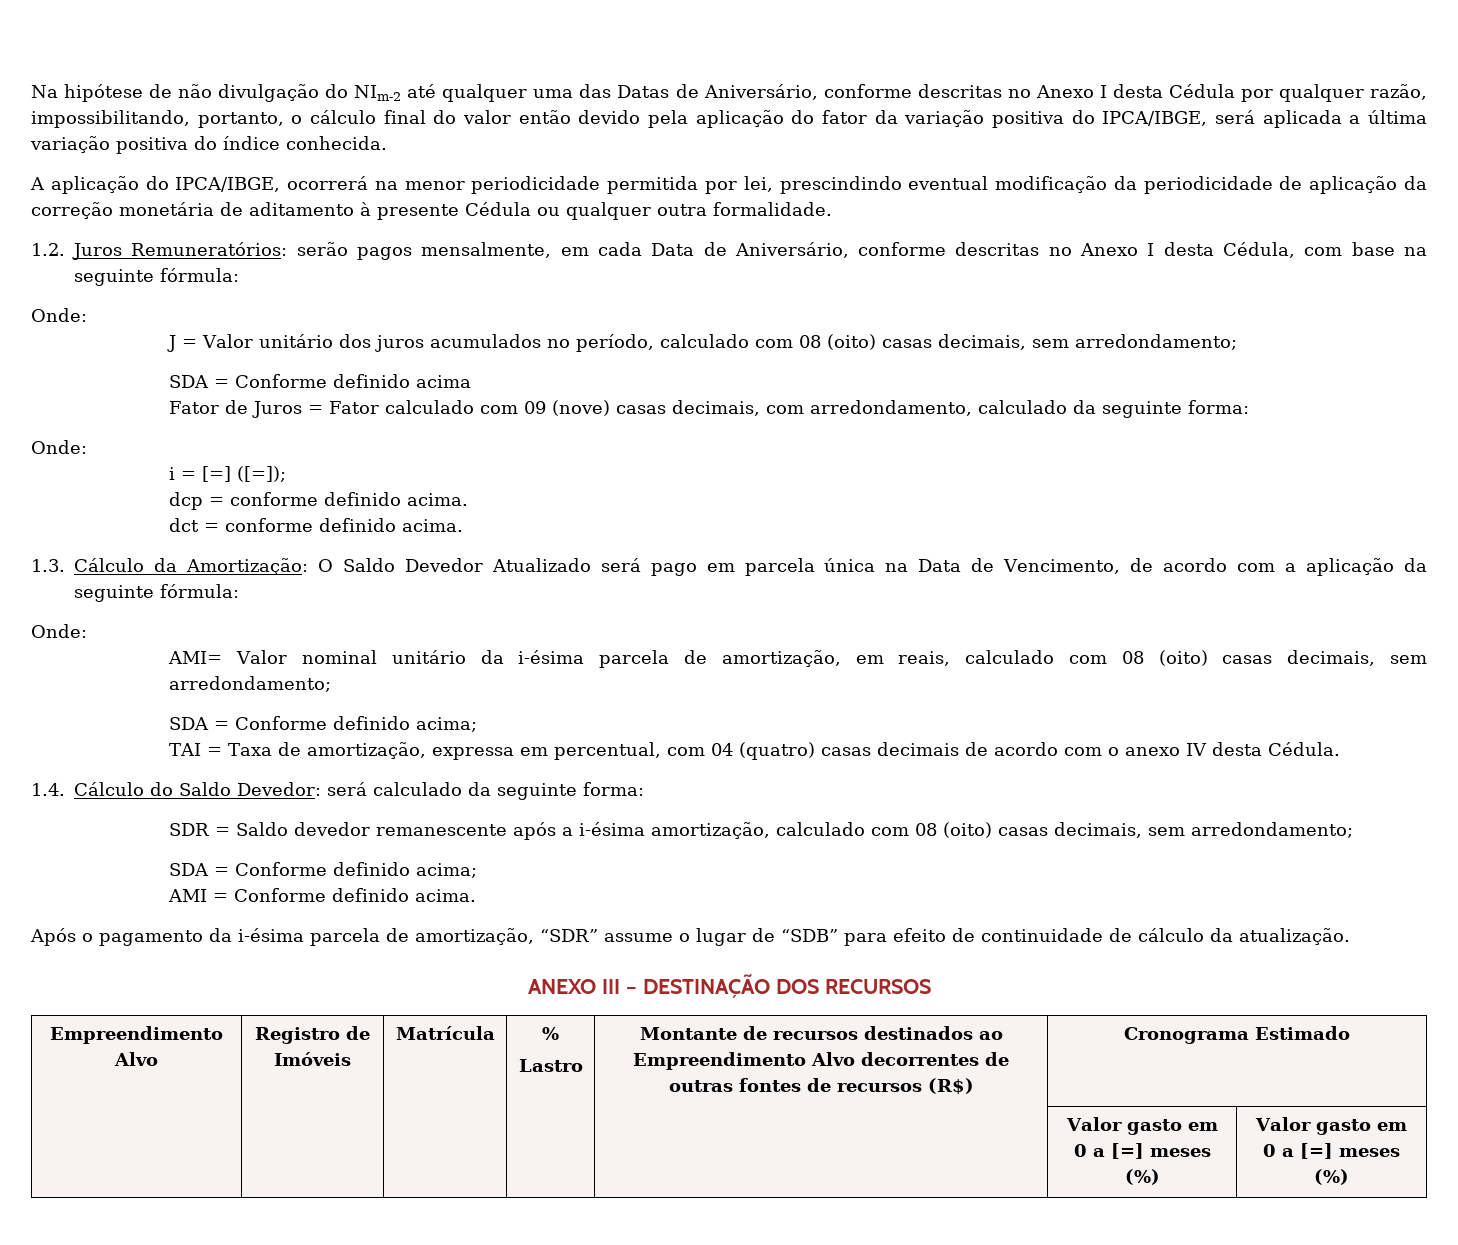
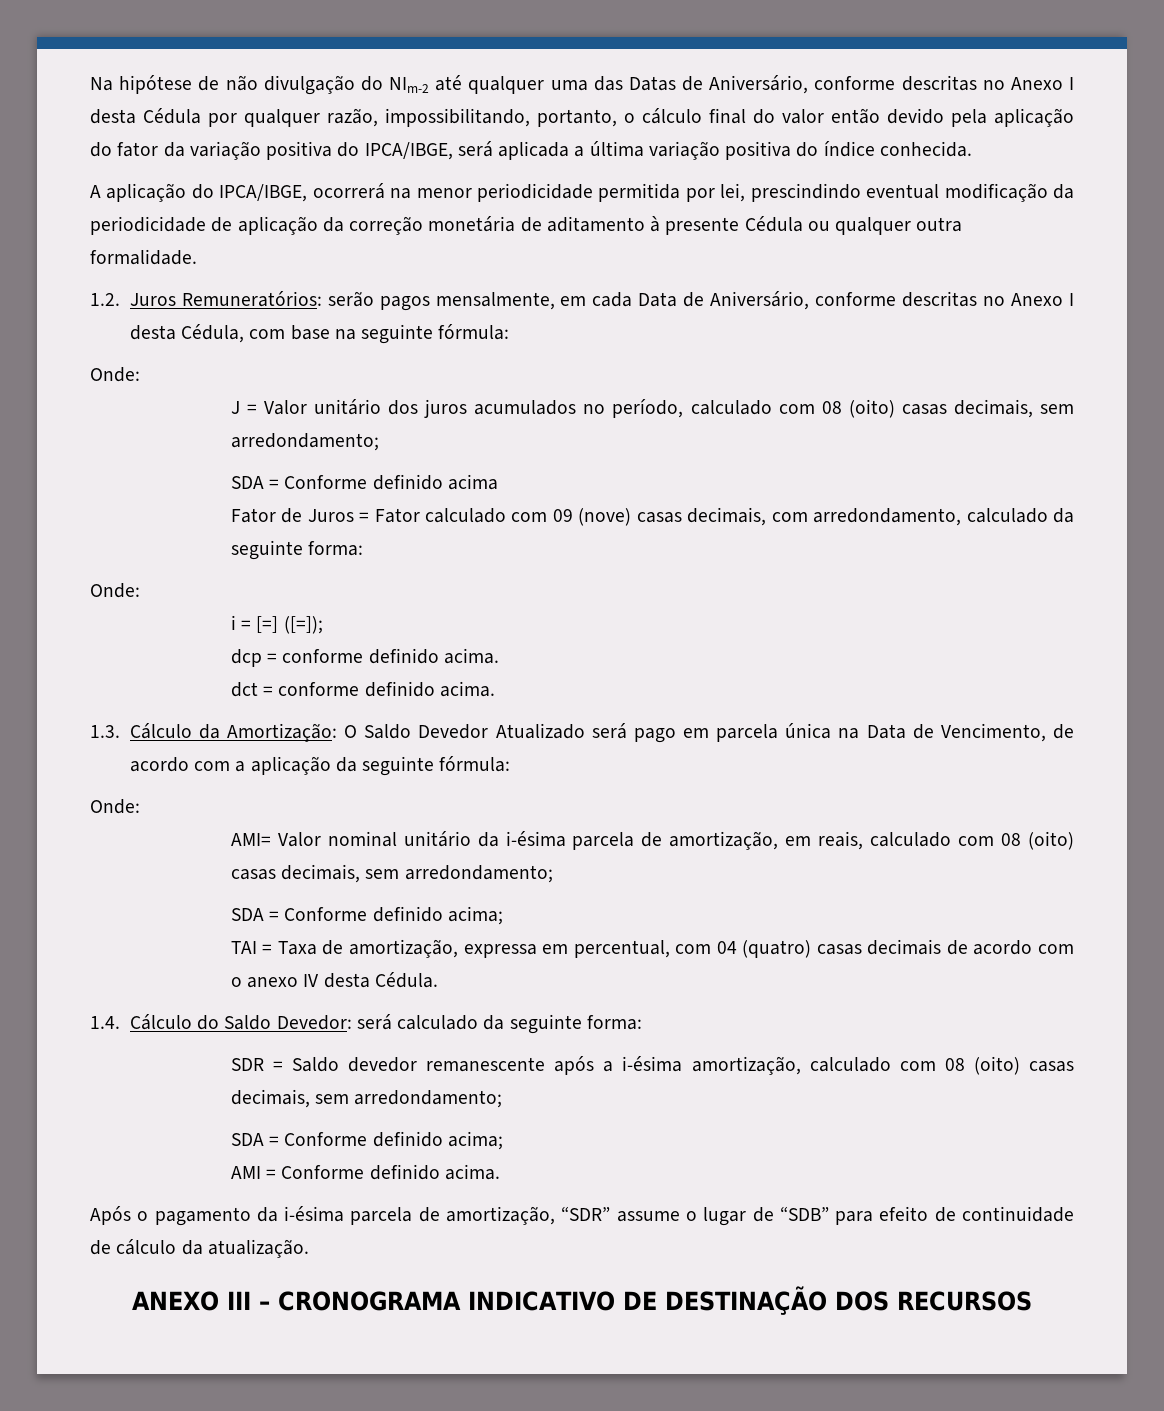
- ANEXO III – DESTINAÇÃO DOS RECURSOS
+ ANEXO III – CRONOGRAMA INDICATIVO DE DESTINAÇÃO DOS RECURSOS
- Empreendimento Alvo | Registro de Imóveis | Matrícula | %
- Lastro | Montante de recursos destinados ao Empreendimento Alvo decorrentes de outras fontes de recursos (R$) | Cronograma Estimado
- | | | | | Valor gasto em 0 a [=] meses (%) | Valor gasto em 0 a [=] meses (%)

